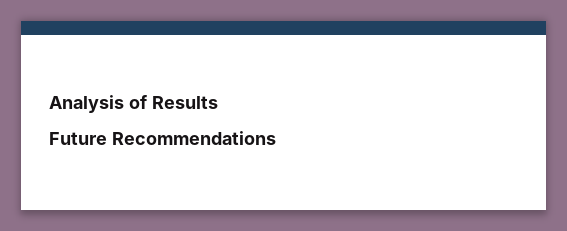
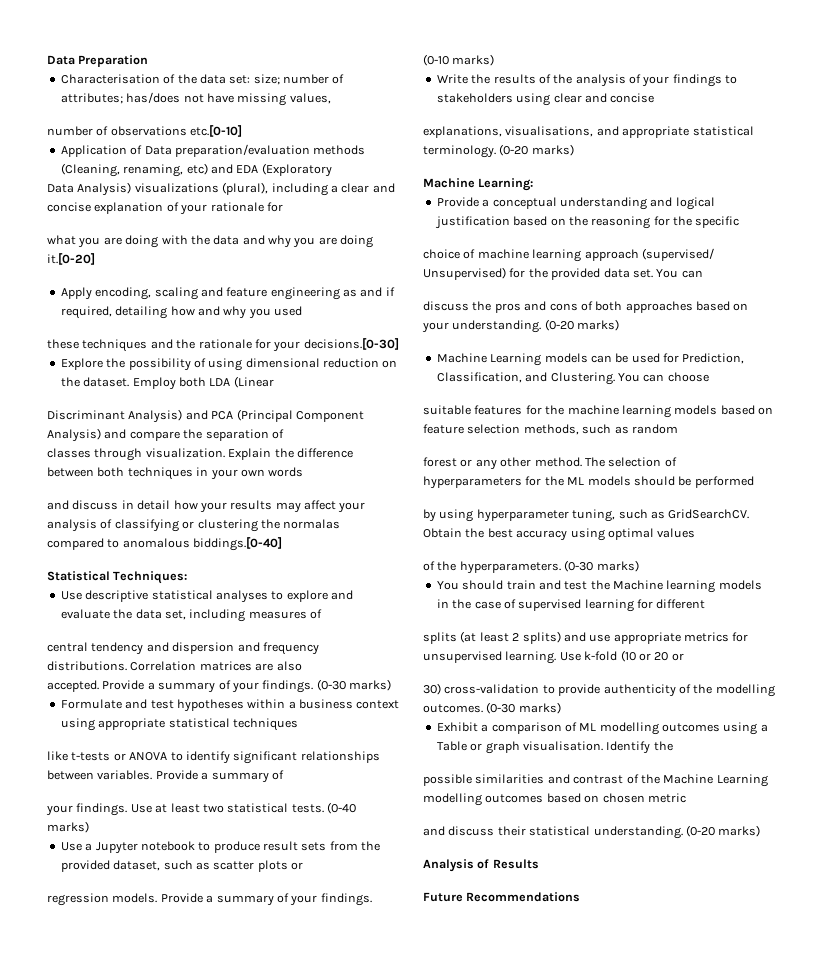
+ Data Preparation
+ Characterisation of the data set: size; number of attributes; has/does not have missing values,
+ number of observations etc.[0-10]
+ Application of Data preparation/evaluation methods (Cleaning, renaming, etc) and EDA (Exploratory
+ Data Analysis) visualizations (plural), including a clear and concise explanation of your rationale for
+ what you are doing with the data and why you are doing it.[0-20]
+ Apply encoding, scaling and feature engineering as and if required, detailing how and why you used
+ these techniques and the rationale for your decisions.[0-30]
+ Explore the possibility of using dimensional reduction on the dataset. Employ both LDA (Linear
+ Discriminant Analysis) and PCA (Principal Component Analysis) and compare the separation of
+ classes through visualization. Explain the difference between both techniques in your own words
+ and discuss in detail how your results may affect your analysis of classifying or clustering the normalas compared to anomalous biddings.[0-40]
+ Statistical Techniques:
+ Use descriptive statistical analyses to explore and evaluate the data set, including measures of
+ central tendency and dispersion and frequency distributions. Correlation matrices are also
+ accepted. Provide a summary of your findings. (0-30 marks)
+ Formulate and test hypotheses within a business context using appropriate statistical techniques
+ like t-tests or ANOVA to identify significant relationships between variables. Provide a summary of
+ your findings. Use at least two statistical tests. (0-40 marks)
+ Use a Jupyter notebook to produce result sets from the provided dataset, such as scatter plots or
+ regression models. Provide a summary of your findings. (0-10 marks)
+ Write the results of the analysis of your findings to stakeholders using clear and concise
+ explanations, visualisations, and appropriate statistical terminology. (0-20 marks)
+ Machine Learning:
+ Provide a conceptual understanding and logical justification based on the reasoning for the specific
+ choice of machine learning approach (supervised/ Unsupervised) for the provided data set. You can
+ discuss the pros and cons of both approaches based on your understanding. (0-20 marks)
+ Machine Learning models can be used for Prediction, Classification, and Clustering. You can choose
+ suitable features for the machine learning models based on feature selection methods, such as random
+ forest or any other method. The selection of hyperparameters for the ML models should be performed
+ by using hyperparameter tuning, such as GridSearchCV. Obtain the best accuracy using optimal values
+ of the hyperparameters. (0-30 marks)
+ You should train and test the Machine learning models in the case of supervised learning for different
+ splits (at least 2 splits) and use appropriate metrics for unsupervised learning. Use k-fold (10 or 20 or
+ 30) cross-validation to provide authenticity of the modelling outcomes. (0-30 marks)
+ Exhibit a comparison of ML modelling outcomes using a Table or graph visualisation. Identify the
+ possible similarities and contrast of the Machine Learning modelling outcomes based on chosen metric
+ and discuss their statistical understanding. (0-20 marks)

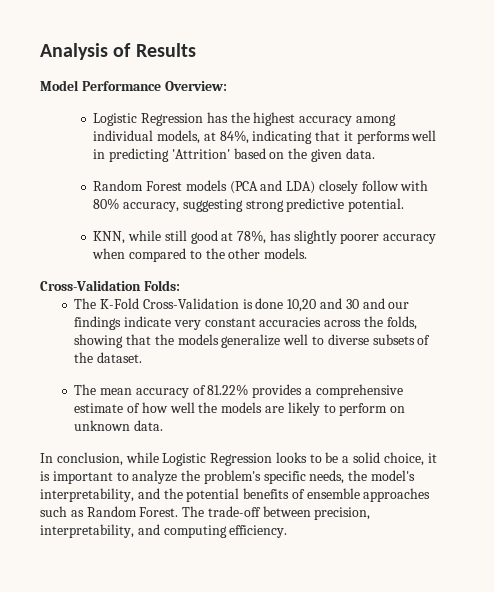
- Data Preparation
- Characterisation of the data set: size; number of attributes; has/does not have missing values,
- number of observations etc.[0-10]
- Application of Data preparation/evaluation methods (Cleaning, renaming, etc) and EDA (Exploratory
- Data Analysis) visualizations (plural), including a clear and concise explanation of your rationale for
- what you are doing with the data and why you are doing it.[0-20]
- Apply encoding, scaling and feature engineering as and if required, detailing how and why you used
- these techniques and the rationale for your decisions.[0-30]
- Explore the possibility of using dimensional reduction on the dataset. Employ both LDA (Linear
- Discriminant Analysis) and PCA (Principal Component Analysis) and compare the separation of
- classes through visualization. Explain the difference between both techniques in your own words
- and discuss in detail how your results may affect your analysis of classifying or clustering the normalas compared to anomalous biddings.[0-40]
- Statistical Techniques:
- Use descriptive statistical analyses to explore and evaluate the data set, including measures of
- central tendency and dispersion and frequency distributions. Correlation matrices are also
- accepted. Provide a summary of your findings. (0-30 marks)
- Formulate and test hypotheses within a business context using appropriate statistical techniques
- like t-tests or ANOVA to identify significant relationships between variables. Provide a summary of
- your findings. Use at least two statistical tests. (0-40 marks)
- Use a Jupyter notebook to produce result sets from the provided dataset, such as scatter plots or
- regression models. Provide a summary of your findings. (0-10 marks)
- Write the results of the analysis of your findings to stakeholders using clear and concise
- explanations, visualisations, and appropriate statistical terminology. (0-20 marks)
- Machine Learning:
- Provide a conceptual understanding and logical justification based on the reasoning for the specific
- choice of machine learning approach (supervised/ Unsupervised) for the provided data set. You can
- discuss the pros and cons of both approaches based on your understanding. (0-20 marks)
- Machine Learning models can be used for Prediction, Classification, and Clustering. You can choose
- suitable features for the machine learning models based on feature selection methods, such as random
- forest or any other method. The selection of hyperparameters for the ML models should be performed
- by using hyperparameter tuning, such as GridSearchCV. Obtain the best accuracy using optimal values
- of the hyperparameters. (0-30 marks)
- You should train and test the Machine learning models in the case of supervised learning for different
- splits (at least 2 splits) and use appropriate metrics for unsupervised learning. Use k-fold (10 or 20 or
- 30) cross-validation to provide authenticity of the modelling outcomes. (0-30 marks)
- Exhibit a comparison of ML modelling outcomes using a Table or graph visualisation. Identify the
- possible similarities and contrast of the Machine Learning modelling outcomes based on chosen metric
- and discuss their statistical understanding. (0-20 marks)
  Analysis of Results
- Future Recommendations
+ Model Performance Overview:
+ Logistic Regression has the highest accuracy among individual models, at 84%, indicating that it performs well in predicting 'Attrition' based on the given data.
+ Random Forest models (PCA and LDA) closely follow with 80% accuracy, suggesting strong predictive potential.
+ KNN, while still good at 78%, has slightly poorer accuracy when compared to the other models.
+ Cross-Validation Folds:
+ The K-Fold Cross-Validation is done 10,20 and 30 and our findings indicate very constant accuracies across the folds, showing that the models generalize well to diverse subsets of the dataset.
+ The mean accuracy of 81.22% provides a comprehensive estimate of how well the models are likely to perform on unknown data.
+ In conclusion, while Logistic Regression looks to be a solid choice, it is important to analyze the problem's specific needs, the model's interpretability, and the potential benefits of ensemble approaches such as Random Forest. The trade-off between precision, interpretability, and computing efficiency.

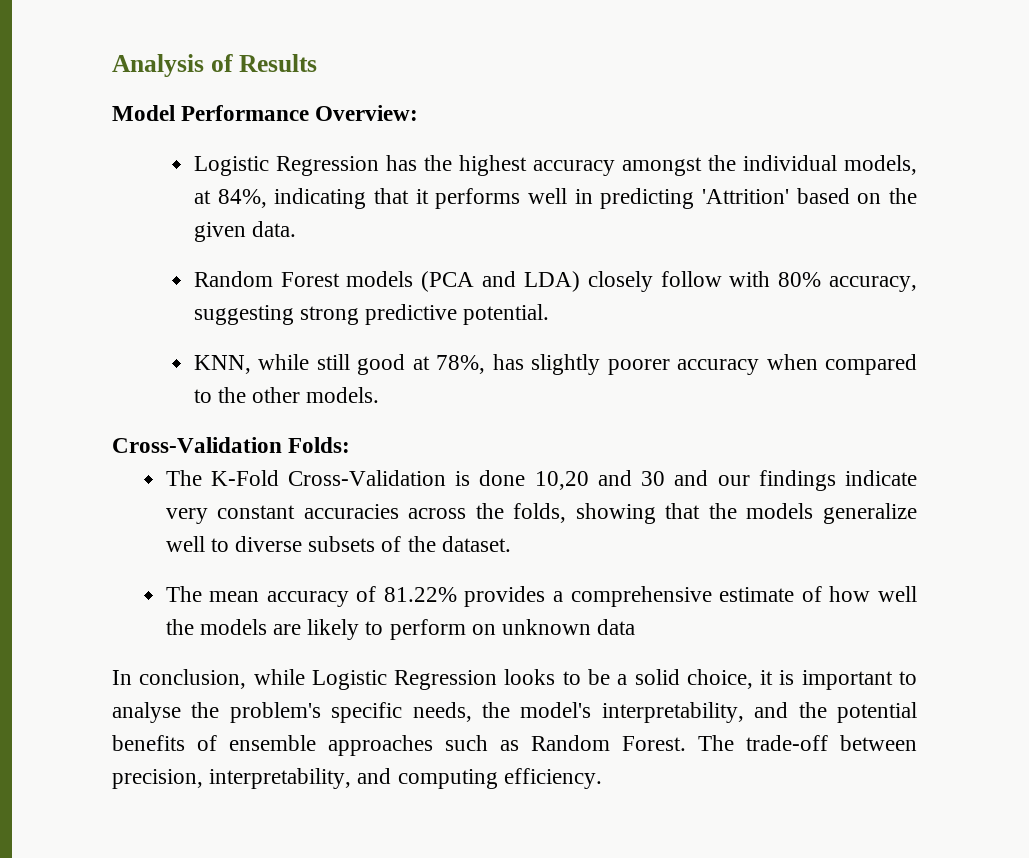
- Logistic Regression has the highest accuracy among individual models, at 84%, indicating that it performs well in predicting 'Attrition' based on the given data.
+ Logistic Regression has the highest accuracy amongst the individual models, at 84%, indicating that it performs well in predicting 'Attrition' based on the given data.
- The mean accuracy of 81.22% provides a comprehensive estimate of how well the models are likely to perform on unknown data.
+ The mean accuracy of 81.22% provides a comprehensive estimate of how well the models are likely to perform on unknown data
- In conclusion, while Logistic Regression looks to be a solid choice, it is important to analyze the problem's specific needs, the model's interpretability, and the potential benefits of ensemble approaches such as Random Forest.
+ In conclusion, while Logistic Regression looks to be a solid choice, it is important to analyse the problem's specific needs, the model's interpretability, and the potential benefits of ensemble approaches such as Random Forest.

